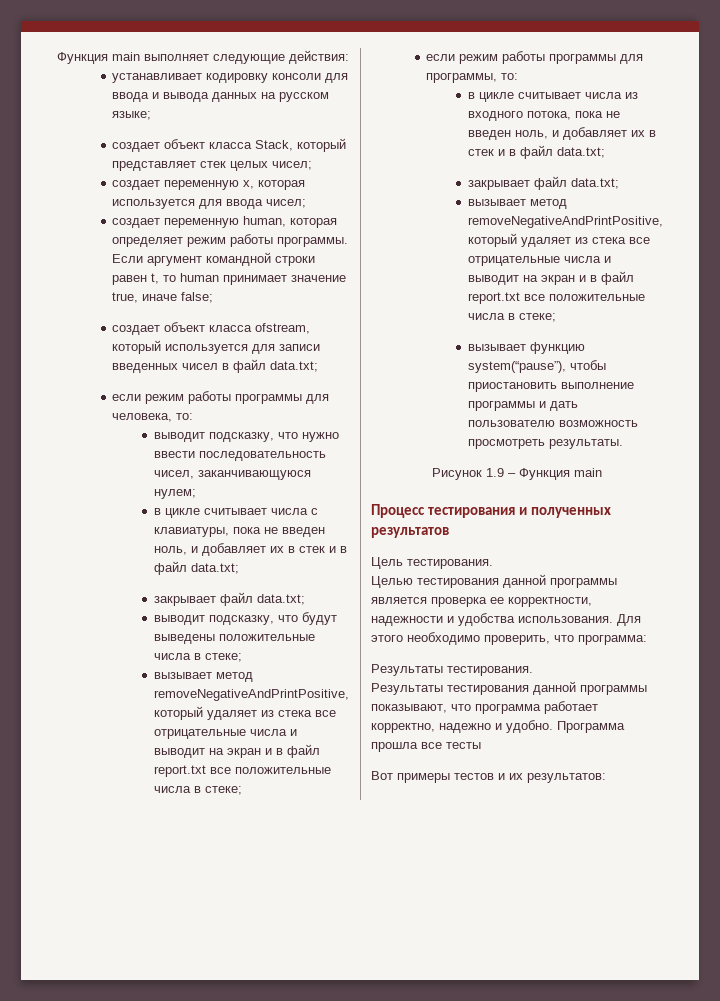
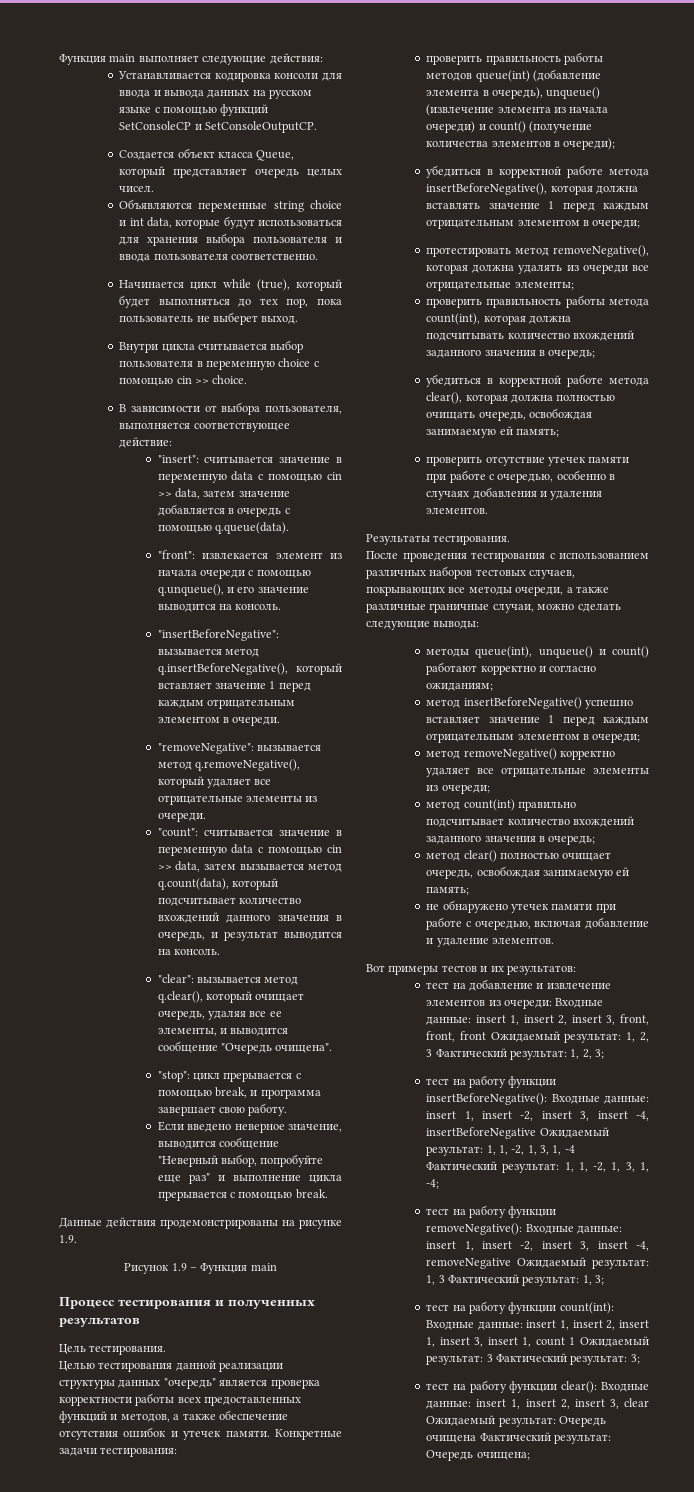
- устанавливает кодировку консоли для ввода и вывода данных на русском языке;
- создает объект класса Stack, который представляет стек целых чисел;
- создает переменную x, которая используется для ввода чисел;
- создает переменную human, которая определяет режим работы программы. Если аргумент командной строки равен t, то human принимает значение true, иначе false;
- создает объект класса ofstream, который используется для записи введенных чисел в файл data.txt;
- если режим работы программы для человека, то:
- выводит подсказку, что нужно ввести последовательность чисел, заканчивающуюся нулем;
- в цикле считывает числа с клавиатуры, пока не введен ноль, и добавляет их в стек и в файл data.txt;
- закрывает файл data.txt;
- выводит подсказку, что будут выведены положительные числа в стеке;
- вызывает метод removeNegativeAndPrintPositive, который удаляет из стека все отрицательные числа и выводит на экран и в файл report.txt все положительные числа в стеке;
- если режим работы программы для программы, то:
- в цикле считывает числа из входного потока, пока не введен ноль, и добавляет их в стек и в файл data.txt;
- закрывает файл data.txt;
- вызывает метод removeNegativeAndPrintPositive, который удаляет из стека все отрицательные числа и выводит на экран и в файл report.txt все положительные числа в стеке;
- вызывает функцию system(“pause”), чтобы приостановить выполнение программы и дать пользователю возможность просмотреть результаты.
+ Устанавливается кодировка консоли для ввода и вывода данных на русском языке с помощью функций SetConsoleCP и SetConsoleOutputCP.
+ Создается объект класса Queue, который представляет очередь целых чисел.
+ Объявляются переменные string choice и int data, которые будут использоваться для хранения выбора пользователя и ввода пользователя соответственно.
+ Начинается цикл while (true), который будет выполняться до тех пор, пока пользователь не выберет выход.
+ Внутри цикла считывается выбор пользователя в переменную choice с помощью cin >> choice.
+ В зависимости от выбора пользователя, выполняется соответствующее действие:
+ "insert": считывается значение в переменную data с помощью cin >> data, затем значение добавляется в очередь с помощью q.queue(data).
+ "front": извлекается элемент из начала очереди с помощью q.unqueue(), и его значение выводится на консоль.
+ "insertBeforeNegative": вызывается метод q.insertBeforeNegative(), который вставляет значение 1 перед каждым отрицательным элементом в очереди.
+ "removeNegative": вызывается метод q.removeNegative(), который удаляет все отрицательные элементы из очереди.
+ "count": считывается значение в переменную data с помощью cin >> data, затем вызывается метод q.count(data), который подсчитывает количество вхождений данного значения в очередь, и результат выводится на консоль.
+ "clear": вызывается метод q.clear(), который очищает очередь, удаляя все ее элементы, и выводится сообщение "Очередь очищена".
+ "stop": цикл прерывается с помощью break, и программа завершает свою работу.
+ Если введено неверное значение, выводится сообщение "Неверный выбор, попробуйте еще раз" и выполнение цикла прерывается с помощью break.
+ Данные действия продемонстрированы на рисунке 1.9.
- Целью тестирования данной программы является проверка ее корректности, надежности и удобства использования. Для этого необходимо проверить, что программа:
+ Целью тестирования данной реализации структуры данных "очередь" является проверка корректности работы всех предоставленных функций и методов, а также обеспечение отсутствия ошибок и утечек памяти. Конкретные задачи тестирования:
+ проверить правильность работы методов queue(int) (добавление элемента в очередь), unqueue() (извлечение элемента из начала очереди) и count() (получение количества элементов в очереди);
+ убедиться в корректной работе метода insertBeforeNegative(), которая должна вставлять значение 1 перед каждым отрицательным элементом в очереди;
+ протестировать метод removeNegative(), которая должна удалять из очереди все отрицательные элементы;
+ проверить правильность работы метода count(int), которая должна подсчитывать количество вхождений заданного значения в очередь;
+ убедиться в корректной работе метода clear(), которая должна полностью очищать очередь, освобождая занимаемую ей память;
+ проверить отсутствие утечек памяти при работе с очередью, особенно в случаях добавления и удаления элементов.
  Результаты тестирования.
- Результаты тестирования данной программы показывают, что программа работает корректно, надежно и удобно. Программа прошла все тесты
+ После проведения тестирования с использованием различных наборов тестовых случаев, покрывающих все методы очереди, а также различные граничные случаи, можно сделать следующие выводы:
+ методы queue(int), unqueue() и count() работают корректно и согласно ожиданиям;
+ метод insertBeforeNegative() успешно вставляет значение 1 перед каждым отрицательным элементом в очереди;
+ метод removeNegative() корректно удаляет все отрицательные элементы из очереди;
+ метод count(int) правильно подсчитывает количество вхождений заданного значения в очередь;
+ метод clear() полностью очищает очередь, освобождая занимаемую ей память;
+ не обнаружено утечек памяти при работе с очередью, включая добавление и удаление элементов.
+ тест на добавление и извлечение элементов из очереди: Входные данные: insert 1, insert 2, insert 3, front, front, front Ожидаемый результат: 1, 2, 3 Фактический результат: 1, 2, 3;
+ тест на работу функции insertBeforeNegative(): Входные данные: insert 1, insert -2, insert 3, insert -4, insertBeforeNegative Ожидаемый результат: 1, 1, -2, 1, 3, 1, -4 Фактический результат: 1, 1, -2, 1, 3, 1, -4;
+ тест на работу функции removeNegative(): Входные данные: insert 1, insert -2, insert 3, insert -4, removeNegative Ожидаемый результат: 1, 3 Фактический результат: 1, 3;
+ тест на работу функции count(int): Входные данные: insert 1, insert 2, insert 1, insert 3, insert 1, count 1 Ожидаемый результат: 3 Фактический результат: 3;
+ тест на работу функции clear(): Входные данные: insert 1, insert 2, insert 3, clear Ожидаемый результат: Очередь очищена Фактический результат: Очередь очищена;

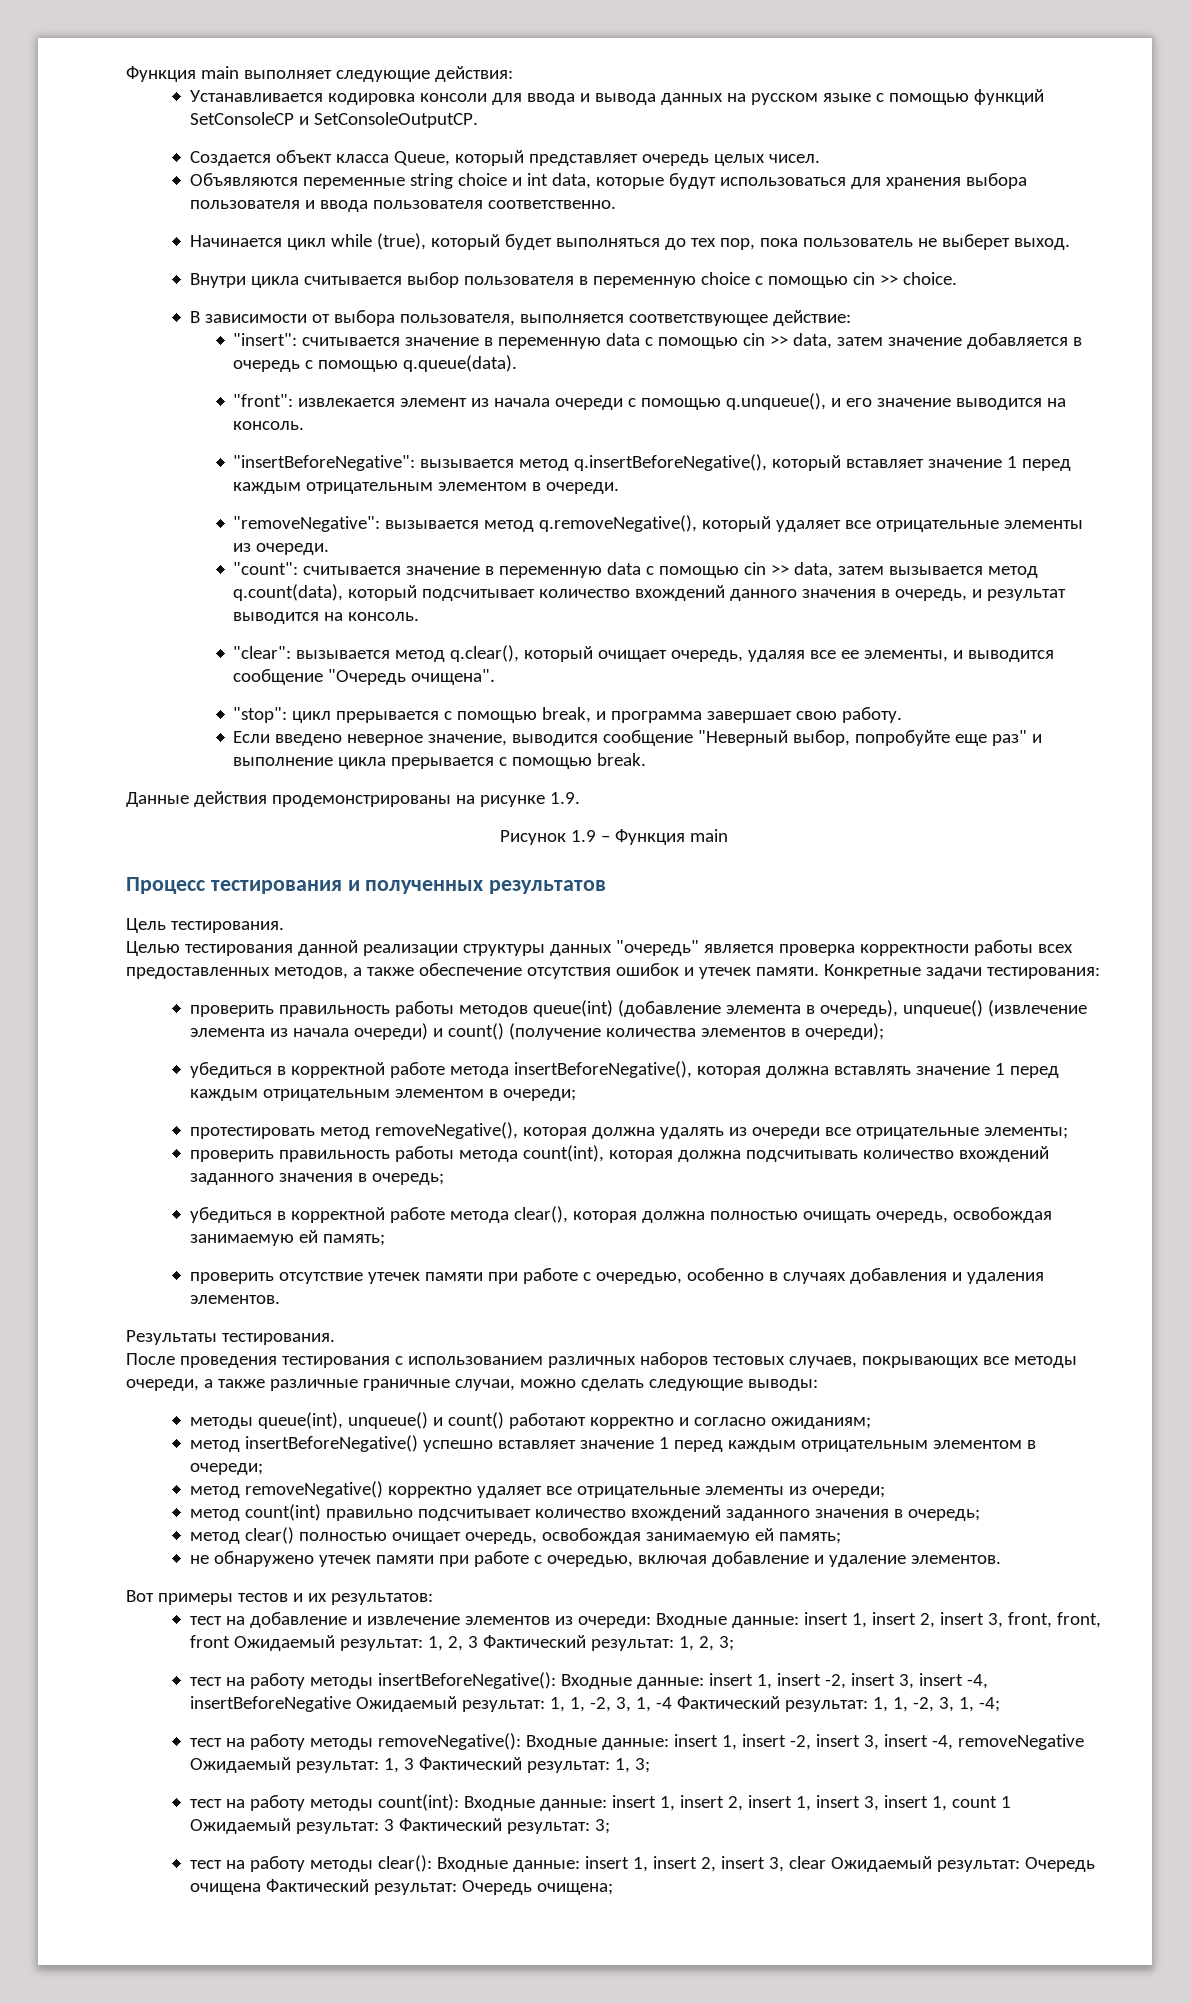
- Целью тестирования данной реализации структуры данных "очередь" является проверка корректности работы всех предоставленных функций и методов, а также обеспечение отсутствия ошибок и утечек памяти.
+ Целью тестирования данной реализации структуры данных "очередь" является проверка корректности работы всех предоставленных методов, а также обеспечение отсутствия ошибок и утечек памяти.
- тест на работу функции insertBeforeNegative(): Входные данные: insert 1, insert -2, insert 3, insert -4, insertBeforeNegative Ожидаемый результат: 1, 1, -2, 1, 3, 1, -4 Фактический результат: 1, 1, -2, 1, 3, 1, -4;
+ тест на работу методы insertBeforeNegative(): Входные данные: insert 1, insert -2, insert 3, insert -4, insertBeforeNegative Ожидаемый результат: 1, 1, -2, 3, 1, -4 Фактический результат: 1, 1, -2, 3, 1, -4;
- тест на работу функции removeNegative(): Входные данные: insert 1, insert -2, insert 3, insert -4, removeNegative Ожидаемый результат: 1, 3 Фактический результат: 1, 3;
+ тест на работу методы removeNegative(): Входные данные: insert 1, insert -2, insert 3, insert -4, removeNegative Ожидаемый результат: 1, 3 Фактический результат: 1, 3;
- тест на работу функции count(int): Входные данные: insert 1, insert 2, insert 1, insert 3, insert 1, count 1 Ожидаемый результат: 3 Фактический результат: 3;
+ тест на работу методы count(int): Входные данные: insert 1, insert 2, insert 1, insert 3, insert 1, count 1 Ожидаемый результат: 3 Фактический результат: 3;
- тест на работу функции clear(): Входные данные: insert 1, insert 2, insert 3, clear Ожидаемый результат: Очередь очищена Фактический результат: Очередь очищена;
+ тест на работу методы clear(): Входные данные: insert 1, insert 2, insert 3, clear Ожидаемый результат: Очередь очищена Фактический результат: Очередь очищена;

